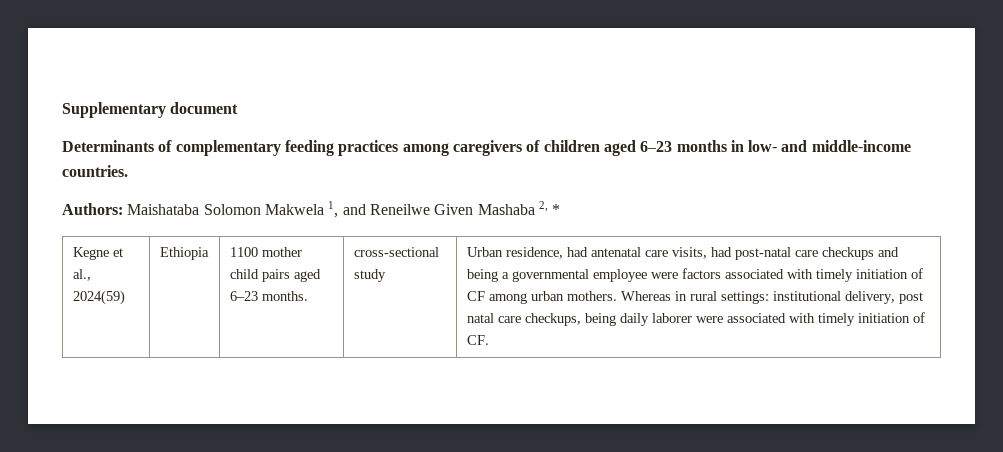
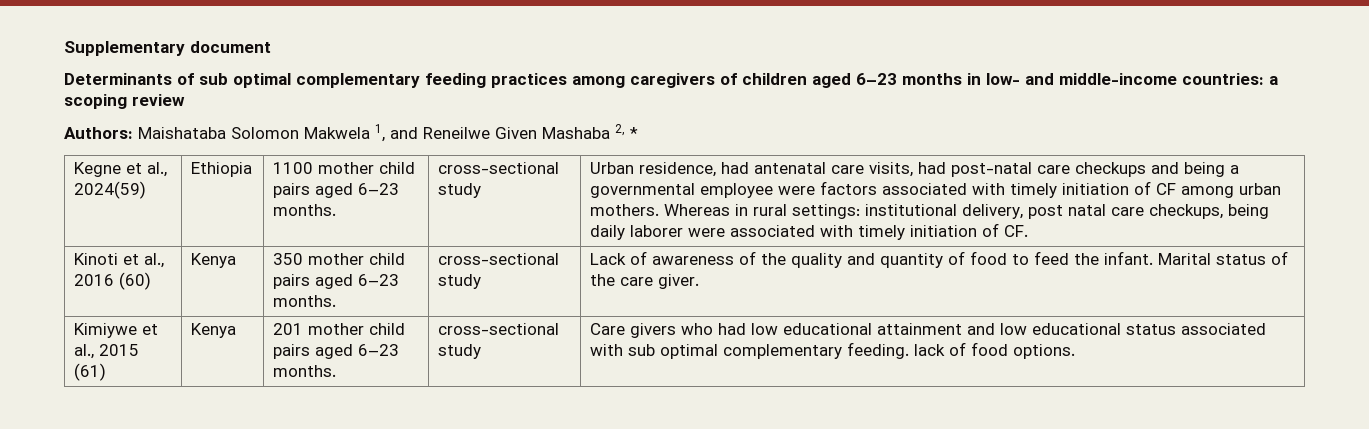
- Determinants of complementary feeding practices among caregivers of children aged 6–23 months in low- and middle-income countries.
+ Determinants of sub optimal complementary feeding practices among caregivers of children aged 6–23 months in low- and middle-income countries: a scoping review
+ Kinoti et al., 2016 (60) | Kenya | 350 mother child pairs aged 6–23 months. | cross-sectional study | Lack of awareness of the quality and quantity of food to feed the infant. Marital status of the care giver.
+ Kimiywe et al., 2015 (61) | Kenya | 201 mother child pairs aged 6–23 months. | cross-sectional study | Care givers who had low educational attainment and low educational status associated with sub optimal complementary feeding. lack of food options.

